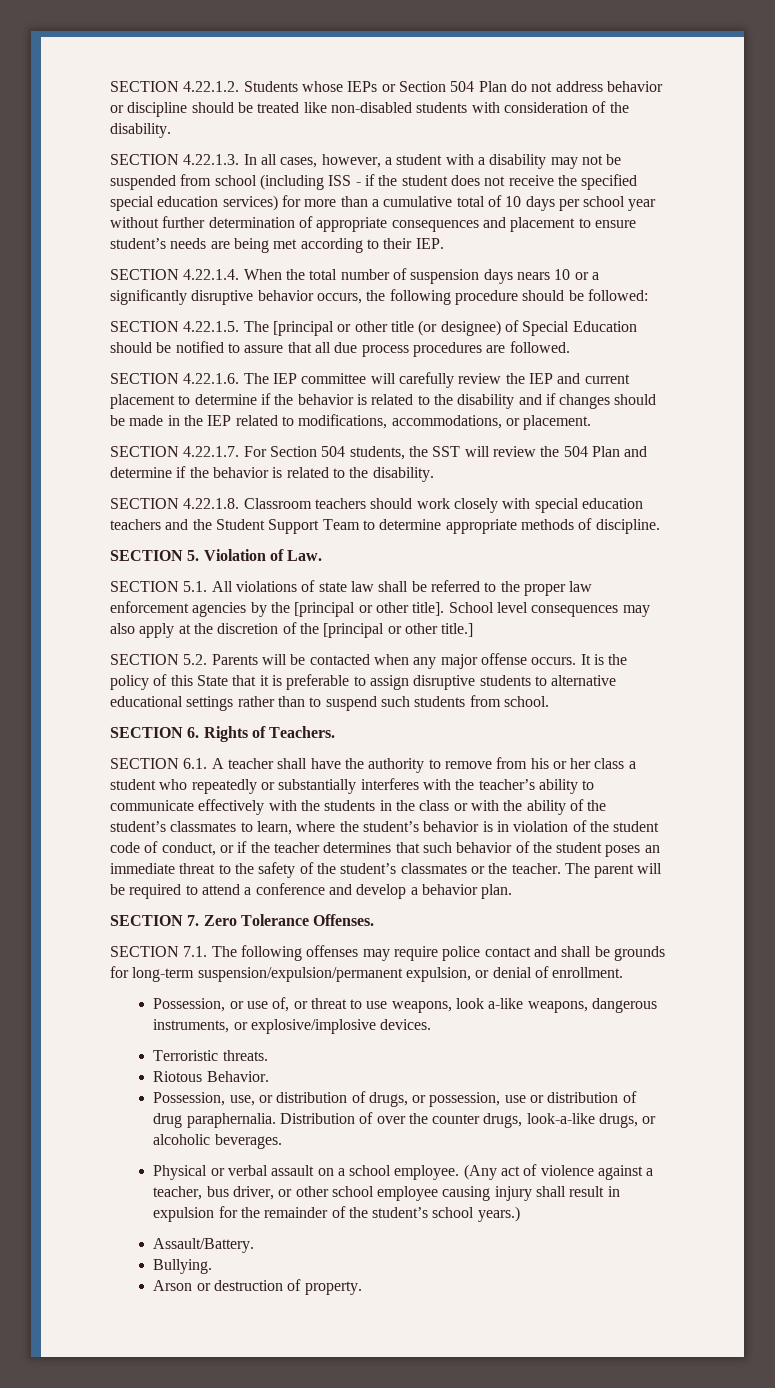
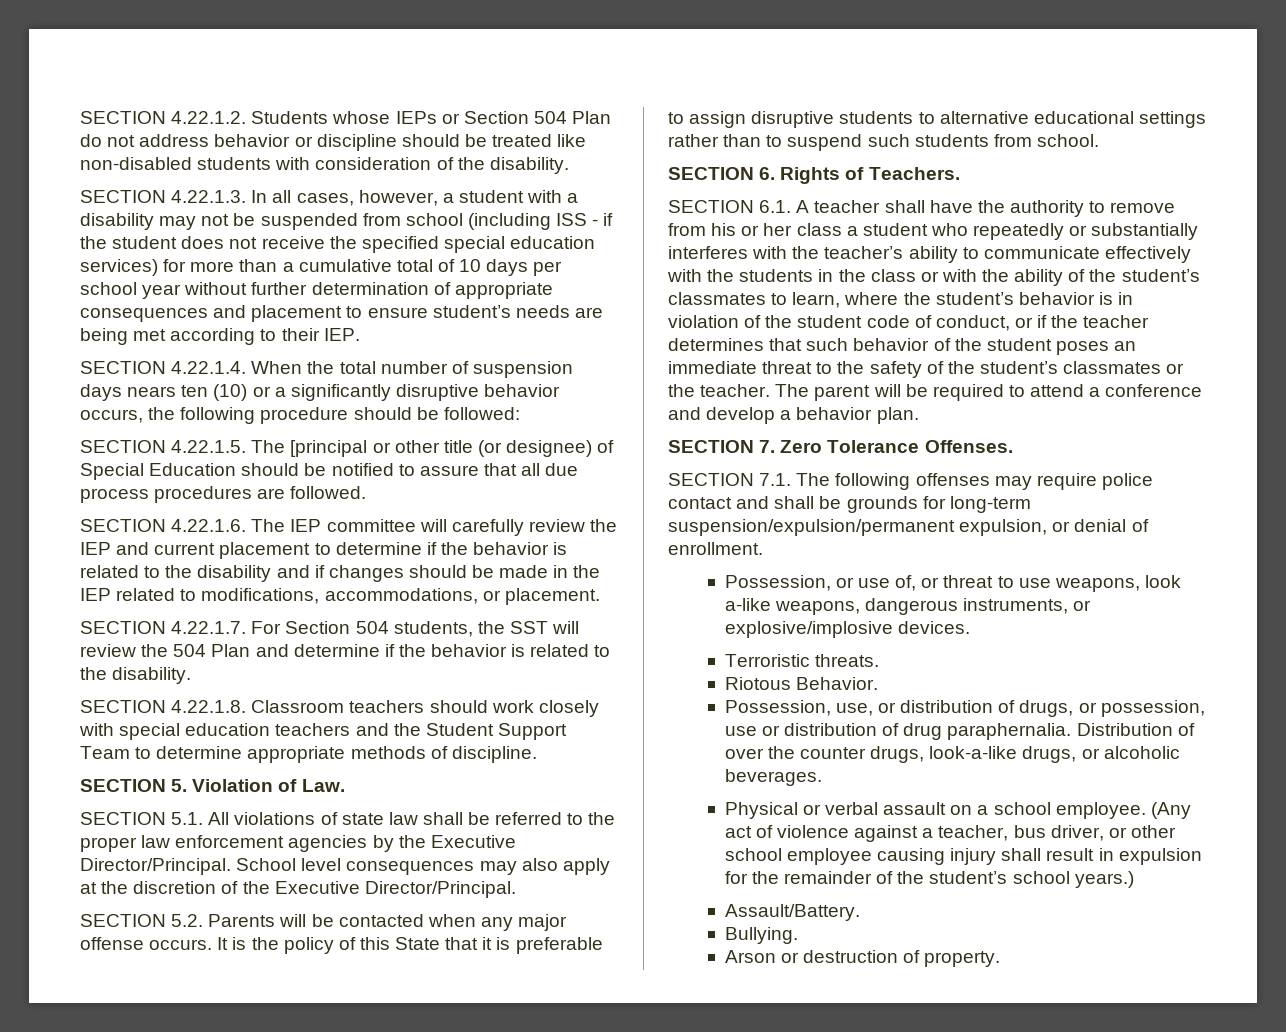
- SECTION 4.22.1.4. When the total number of suspension days nears 10 or a significantly disruptive behavior occurs, the following procedure should be followed:
+ SECTION 4.22.1.4. When the total number of suspension days nears ten (10) or a significantly disruptive behavior occurs, the following procedure should be followed:
- SECTION 5.1. All violations of state law shall be referred to the proper law enforcement agencies by the [principal or other title].
+ SECTION 5.1. All violations of state law shall be referred to the proper law enforcement agencies by the Executive Director/Principal.
- School level consequences may also apply at the discretion of the [principal or other title.]
+ School level consequences may also apply at the discretion of the Executive Director/Principal.

